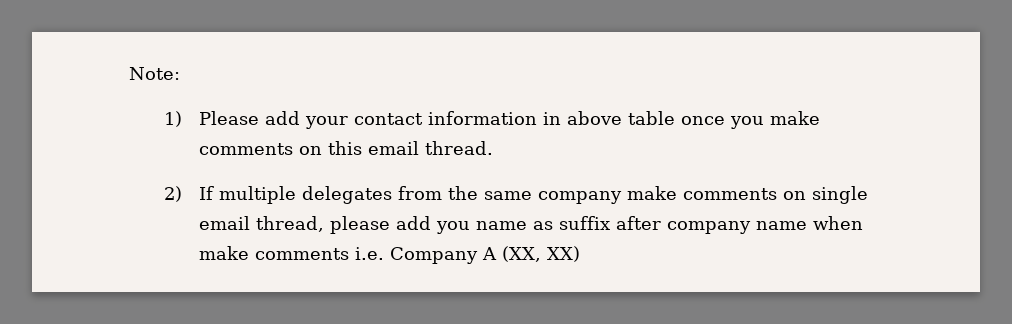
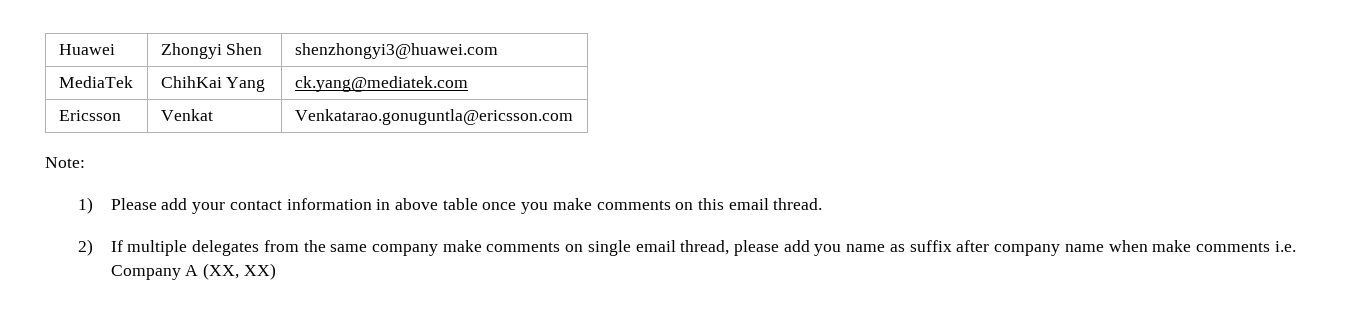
+ Huawei | Zhongyi Shen | shenzhongyi3@huawei.com
+ MediaTek | ChihKai Yang | ck.yang@mediatek.com
+ Ericsson | Venkat | Venkatarao.gonuguntla@ericsson.com

